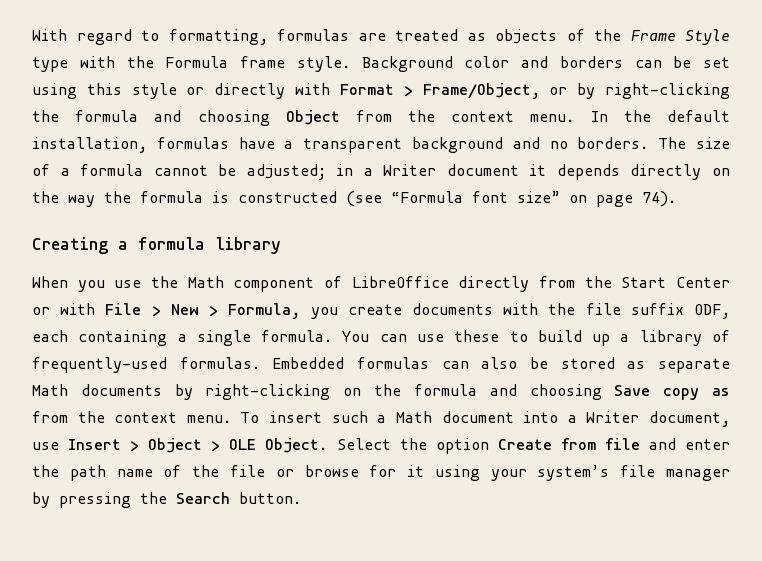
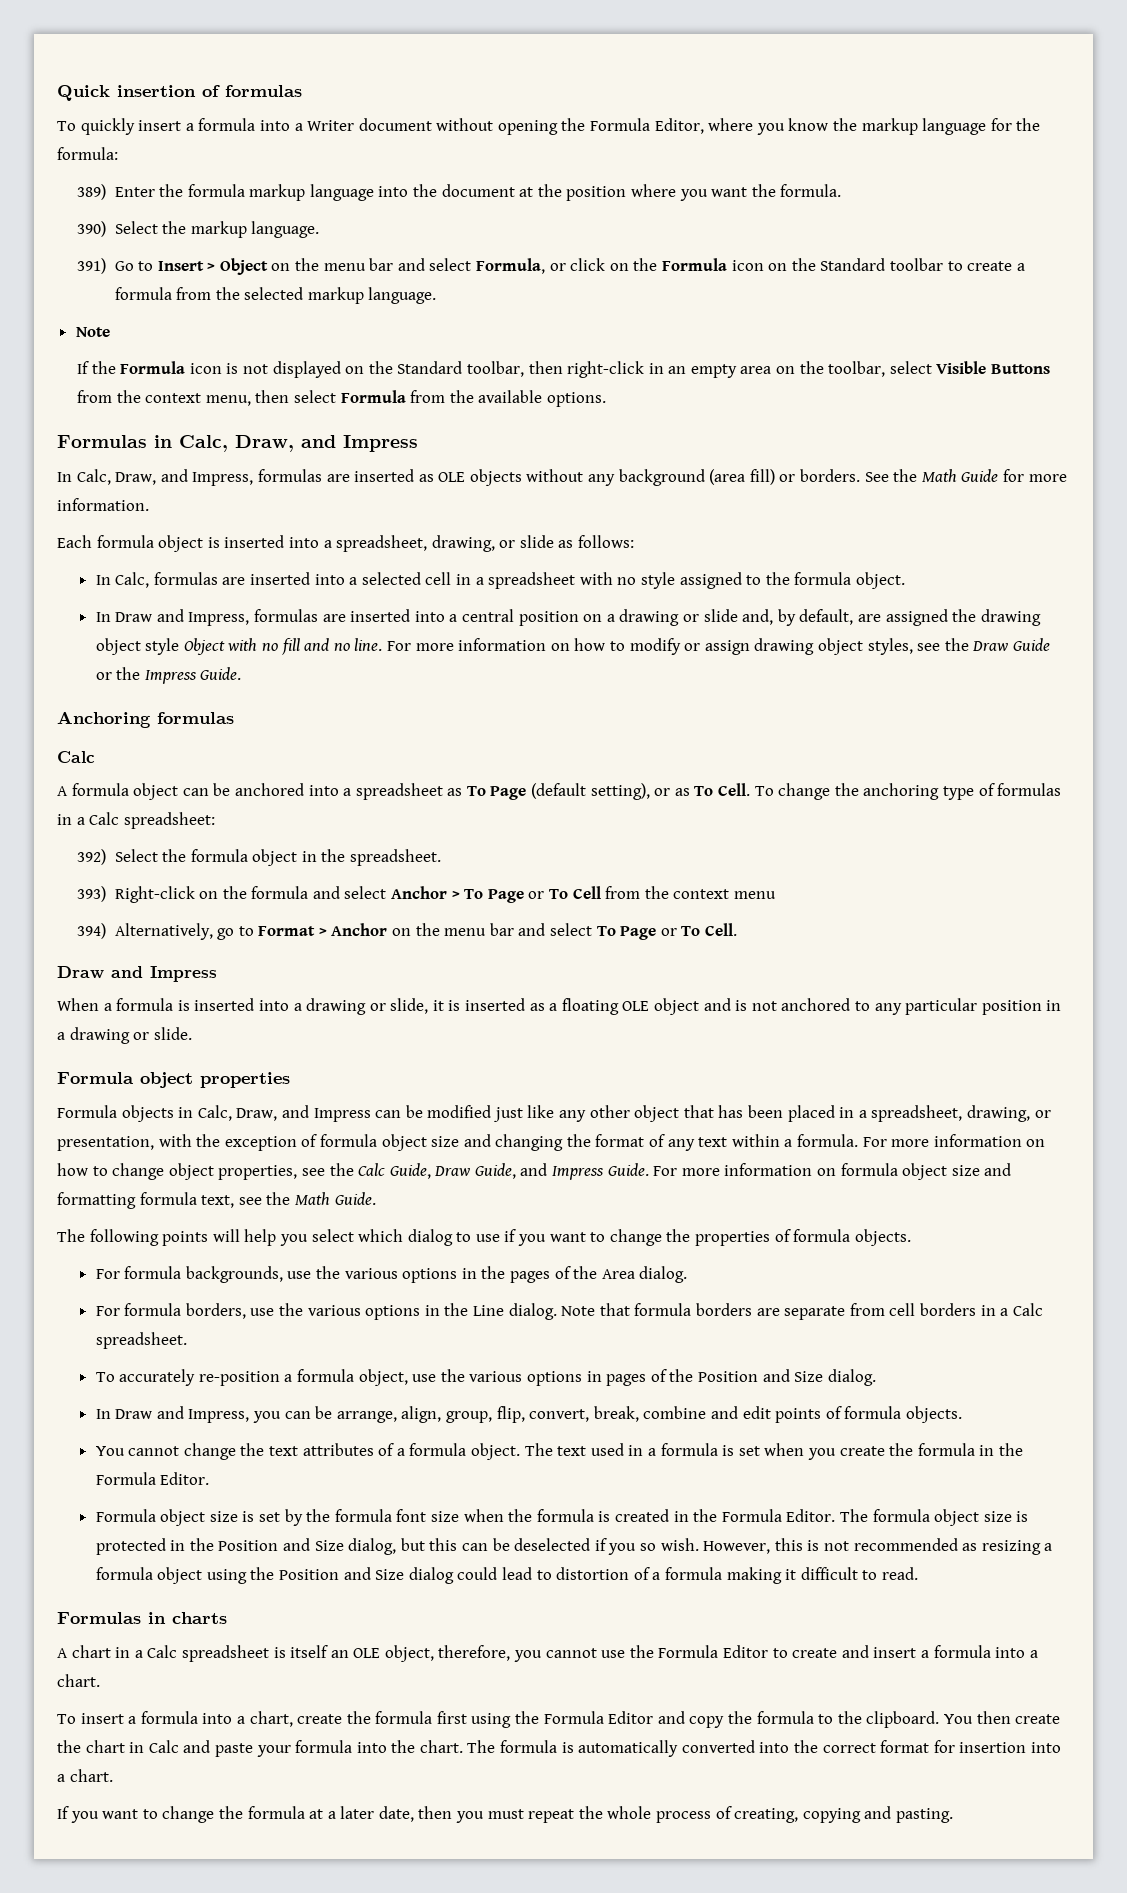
- With regard to formatting, formulas are treated as objects of the Frame Style type with the Formula frame style. Background color and borders can be set using this style or directly with Format > Frame/Object, or by right-clicking the formula and choosing Object from the context menu. In the default installation, formulas have a transparent background and no borders. The size of a formula cannot be adjusted; in a Writer document it depends directly on the way the formula is constructed (see “Formula font size” on page 74).
- Creating a formula library
- When you use the Math component of LibreOffice directly from the Start Center or with File > New > Formula, you create documents with the file suffix ODF, each containing a single formula. You can use these to build up a library of frequently-used formulas. Embedded formulas can also be stored as separate Math documents by right-clicking on the formula and choosing Save copy as from the context menu. To insert such a Math document into a Writer document, use Insert > Object > OLE Object. Select the option Create from file and enter the path name of the file or browse for it using your system’s file manager by pressing the Search button.
+ Quick insertion of formulas
+ To quickly insert a formula into a Writer document without opening the Formula Editor, where you know the markup language for the formula:
+ 389) Enter the formula markup language into the document at the position where you want the formula.
+ 390) Select the markup language.
+ 391) Go to Insert > Object on the menu bar and select Formula, or click on the Formula icon on the Standard toolbar to create a formula from the selected markup language.
+ Note
+ If the Formula icon is not displayed on the Standard toolbar, then right-click in an empty area on the toolbar, select Visible Buttons from the context menu, then select Formula from the available options.
+ Formulas in Calc, Draw, and Impress
+ In Calc, Draw, and Impress, formulas are inserted as OLE objects without any background (area fill) or borders. See the Math Guide for more information.
+ Each formula object is inserted into a spreadsheet, drawing, or slide as follows:
+ In Calc, formulas are inserted into a selected cell in a spreadsheet with no style assigned to the formula object.
+ In Draw and Impress, formulas are inserted into a central position on a drawing or slide and, by default, are assigned the drawing object style Object with no fill and no line. For more information on how to modify or assign drawing object styles, see the Draw Guide or the Impress Guide.
+ Anchoring formulas
+ Calc
+ A formula object can be anchored into a spreadsheet as To Page (default setting), or as To Cell. To change the anchoring type of formulas in a Calc spreadsheet:
+ 392) Select the formula object in the spreadsheet.
+ 393) Right-click on the formula and select Anchor > To Page or To Cell from the context menu
+ 394) Alternatively, go to Format > Anchor on the menu bar and select To Page or To Cell.
+ Draw and Impress
+ When a formula is inserted into a drawing or slide, it is inserted as a floating OLE object and is not anchored to any particular position in a drawing or slide.
+ Formula object properties
+ Formula objects in Calc, Draw, and Impress can be modified just like any other object that has been placed in a spreadsheet, drawing, or presentation, with the exception of formula object size and changing the format of any text within a formula. For more information on how to change object properties, see the Calc Guide, Draw Guide, and Impress Guide. For more information on formula object size and formatting formula text, see the Math Guide.
+ The following points will help you select which dialog to use if you want to change the properties of formula objects.
+ For formula backgrounds, use the various options in the pages of the Area dialog.
+ For formula borders, use the various options in the Line dialog. Note that formula borders are separate from cell borders in a Calc spreadsheet.
+ To accurately re-position a formula object, use the various options in pages of the Position and Size dialog.
+ In Draw and Impress, you can be arrange, align, group, flip, convert, break, combine and edit points of formula objects.
+ You cannot change the text attributes of a formula object. The text used in a formula is set when you create the formula in the Formula Editor.
+ Formula object size is set by the formula font size when the formula is created in the Formula Editor. The formula object size is protected in the Position and Size dialog, but this can be deselected if you so wish. However, this is not recommended as resizing a formula object using the Position and Size dialog could lead to distortion of a formula making it difficult to read.
+ Formulas in charts
+ A chart in a Calc spreadsheet is itself an OLE object, therefore, you cannot use the Formula Editor to create and insert a formula into a chart.
+ To insert a formula into a chart, create the formula first using the Formula Editor and copy the formula to the clipboard. You then create the chart in Calc and paste your formula into the chart. The formula is automatically converted into the correct format for insertion into a chart.
+ If you want to change the formula at a later date, then you must repeat the whole process of creating, copying and pasting.

